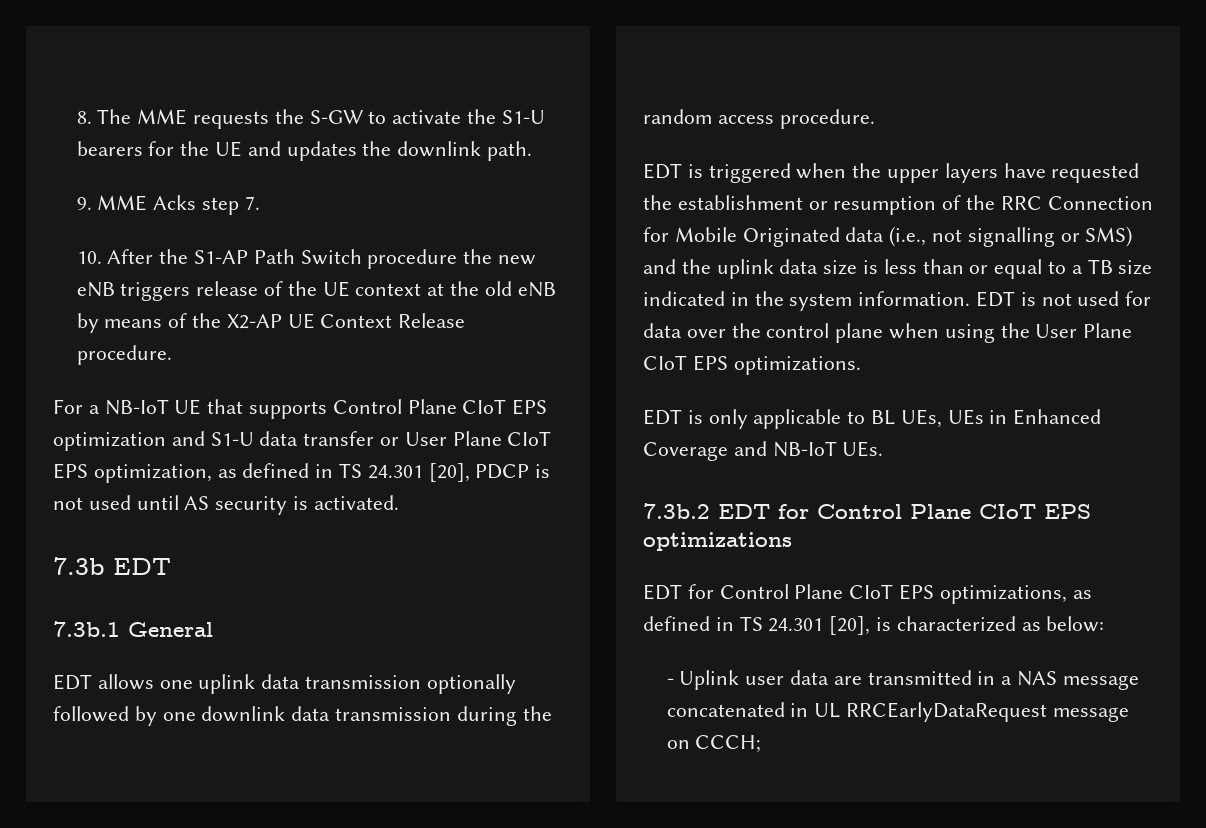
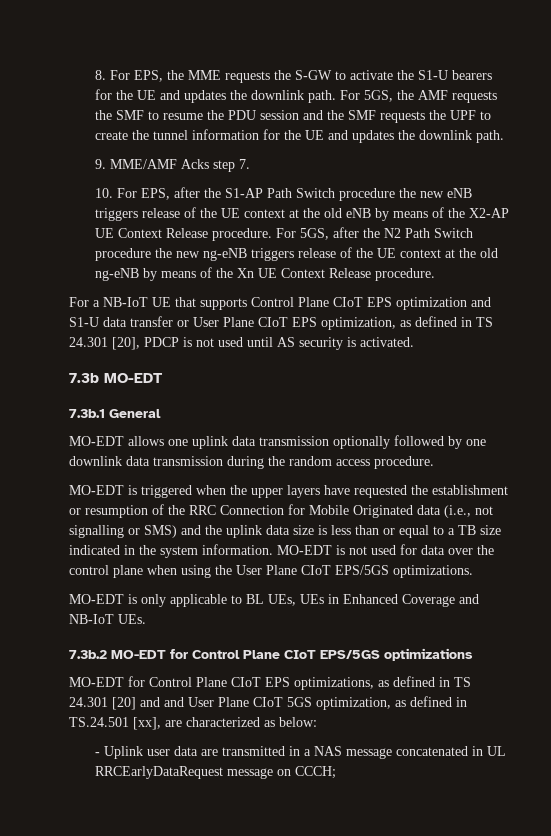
- 8. The MME requests the S-GW to activate the S1-U bearers for the UE and updates the downlink path.
+ 8. For EPS, the MME requests the S-GW to activate the S1-U bearers for the UE and updates the downlink path. For 5GS, the AMF requests the SMF to resume the PDU session and the SMF requests the UPF to create the tunnel information for the UE and updates the downlink path.
- 9. MME Acks step 7.
+ 9. MME/AMF Acks step 7.
- 10. After the S1-AP Path Switch procedure the new eNB triggers release of the UE context at the old eNB by means of the X2-AP UE Context Release procedure.
+ 10. For EPS, after the S1-AP Path Switch procedure the new eNB triggers release of the UE context at the old eNB by means of the X2-AP UE Context Release procedure. For 5GS, after the N2 Path Switch procedure the new ng-eNB triggers release of the UE context at the old ng-eNB by means of the Xn UE Context Release procedure.
- 7.3b EDT
+ 7.3b MO-EDT
- EDT allows one uplink data transmission optionally followed by one downlink data transmission during the random access procedure.
+ MO-EDT allows one uplink data transmission optionally followed by one downlink data transmission during the random access procedure.
- EDT is triggered when the upper layers have requested the establishment or resumption of the RRC Connection for Mobile Originated data (i.e., not signalling or SMS) and the uplink data size is less than or equal to a TB size indicated in the system information.
+ MO-EDT is triggered when the upper layers have requested the establishment or resumption of the RRC Connection for Mobile Originated data (i.e., not signalling or SMS) and the uplink data size is less than or equal to a TB size indicated in the system information.
- EDT is not used for data over the control plane when using the User Plane CIoT EPS optimizations.
+ MO-EDT is not used for data over the control plane when using the User Plane CIoT EPS/5GS optimizations.
- EDT is only applicable to BL UEs, UEs in Enhanced Coverage and NB-IoT UEs.
+ MO-EDT is only applicable to BL UEs, UEs in Enhanced Coverage and NB-IoT UEs.
- 7.3b.2 EDT for Control Plane CIoT EPS optimizations
+ 7.3b.2 MO-EDT for Control Plane CIoT EPS/5GS optimizations
- EDT for Control Plane CIoT EPS optimizations, as defined in TS 24.301 [20], is characterized as below:
+ MO-EDT for Control Plane CIoT EPS optimizations, as defined in TS 24.301 [20] and and User Plane CIoT 5GS optimization, as defined in TS.24.501 [xx], are characterized as below:

